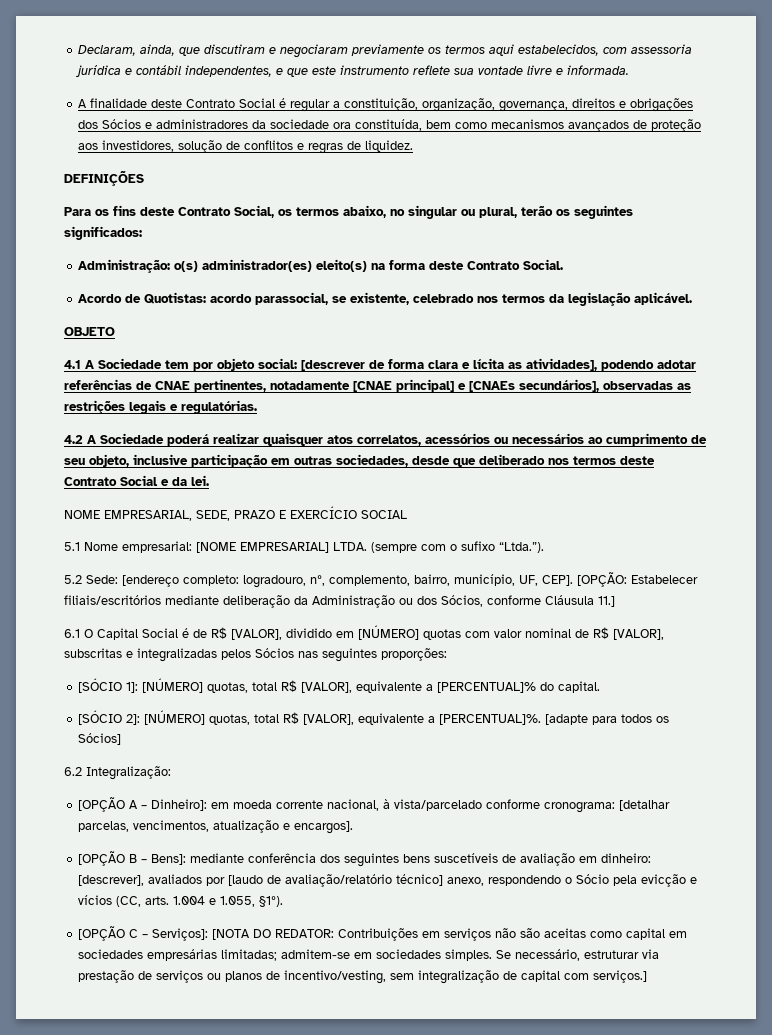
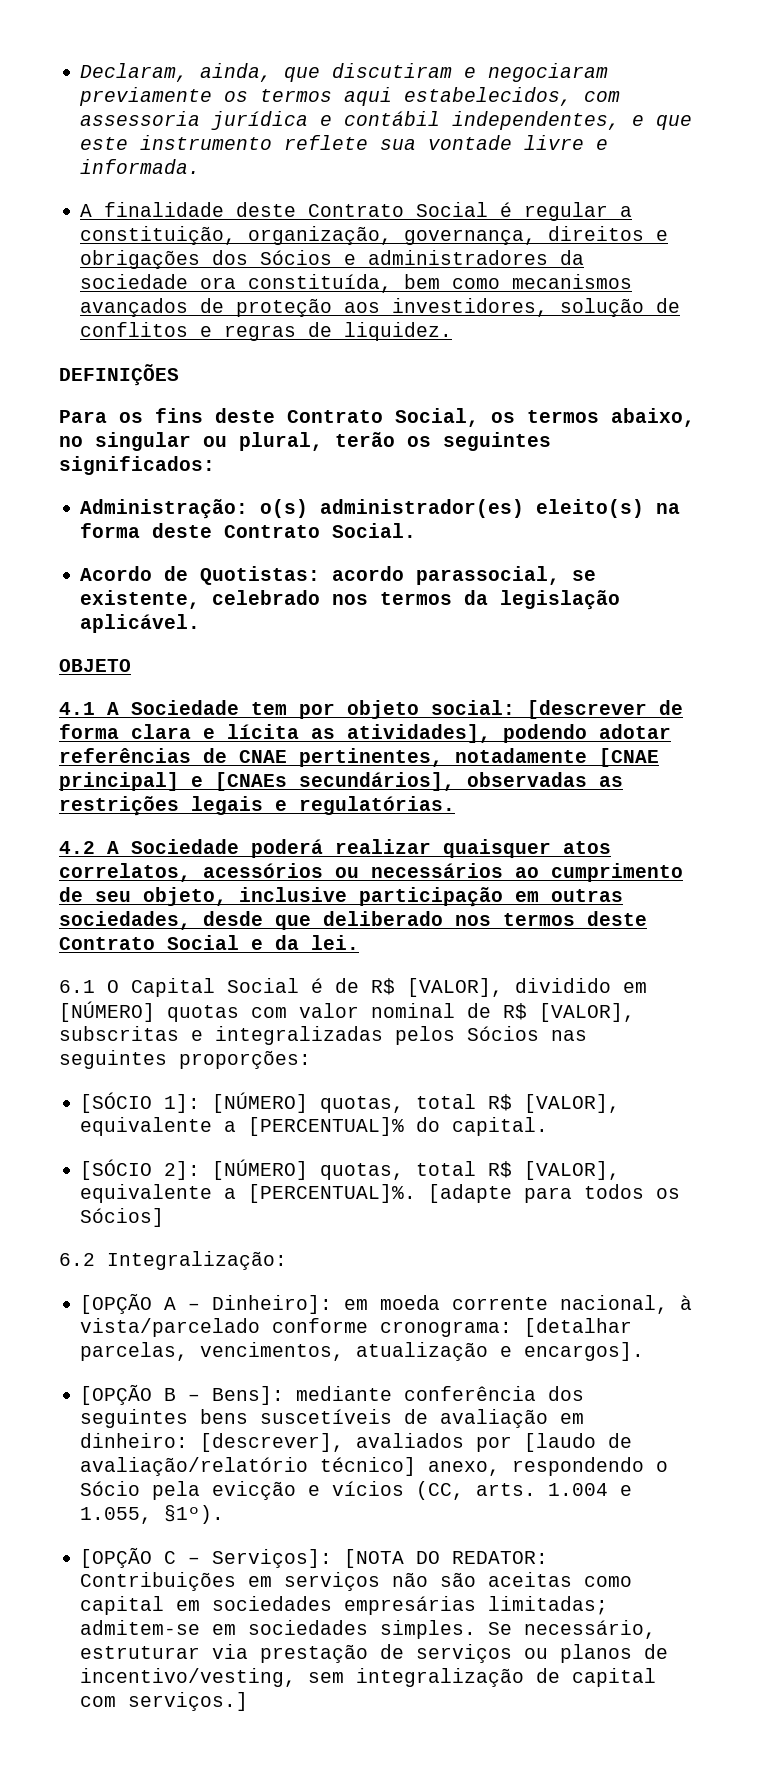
- NOME EMPRESARIAL, SEDE, PRAZO E EXERCÍCIO SOCIAL
- 5.1 Nome empresarial: [NOME EMPRESARIAL] LTDA. (sempre com o sufixo “Ltda.”).
- 5.2 Sede: [endereço completo: logradouro, nº, complemento, bairro, município, UF, CEP]. [OPÇÃO: Estabelecer filiais/escritórios mediante deliberação da Administração ou dos Sócios, conforme Cláusula 11.]

